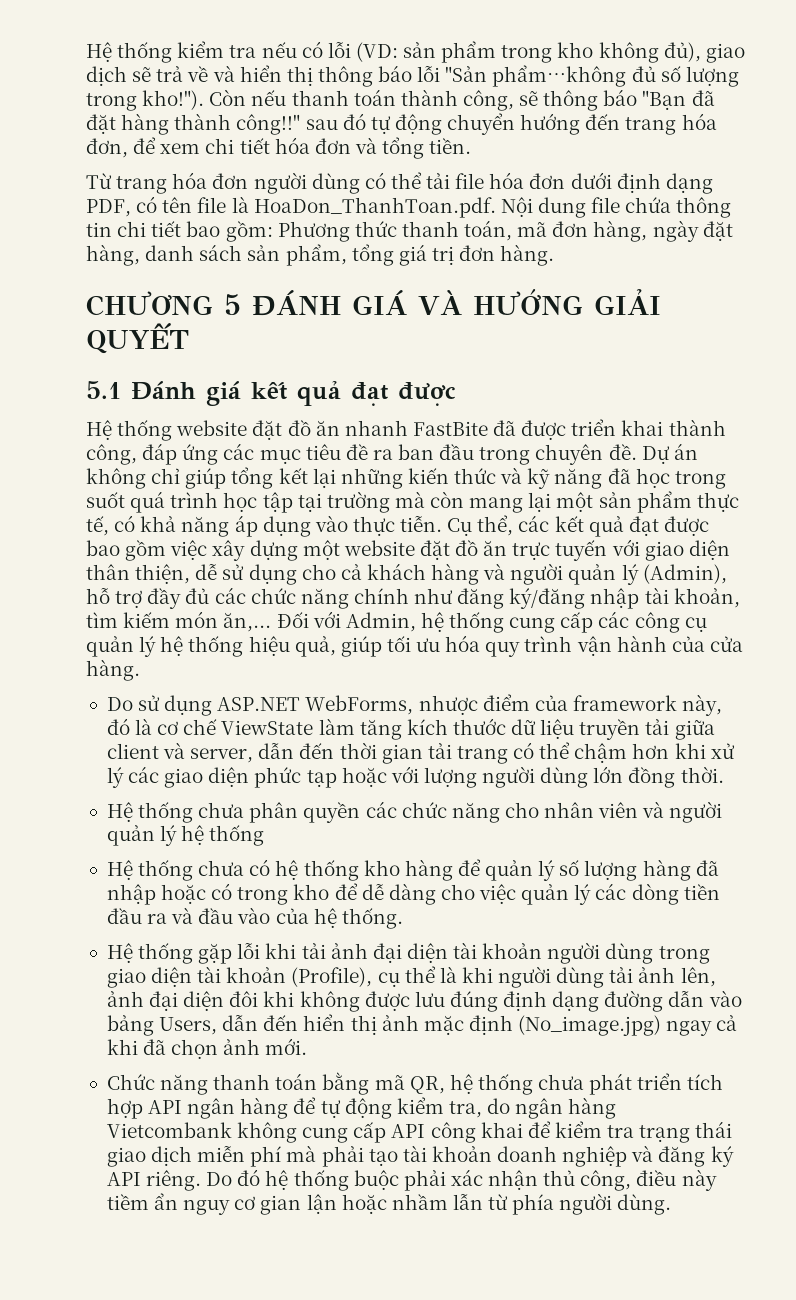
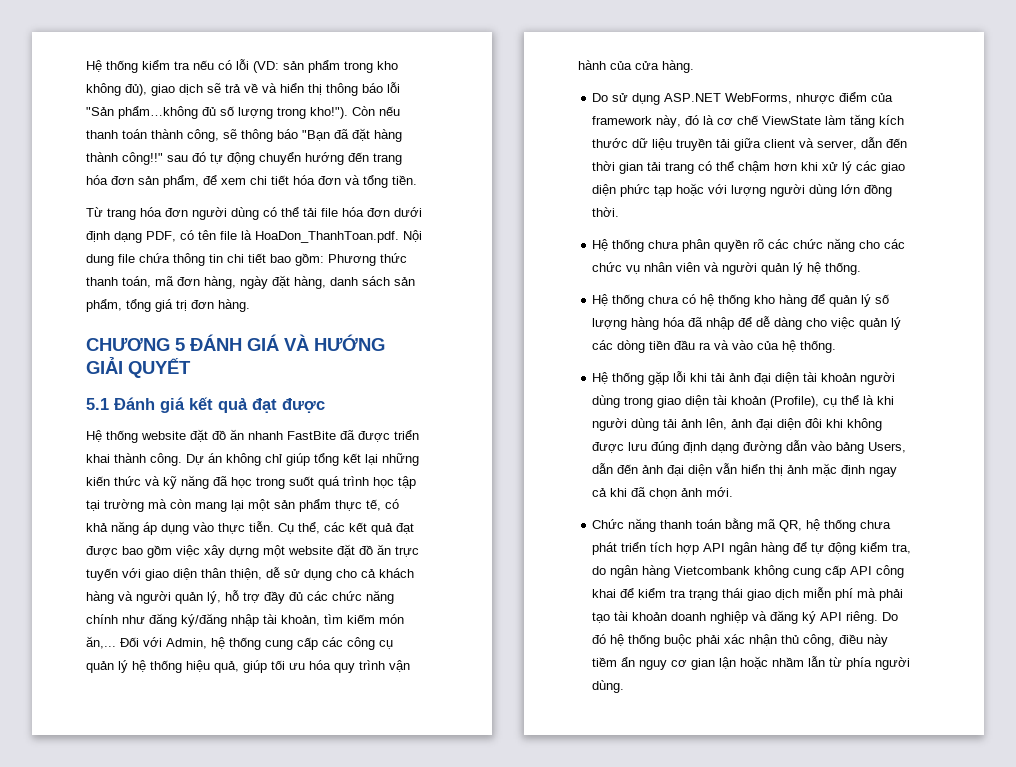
- Còn nếu thanh toán thành công, sẽ thông báo "Bạn đã đặt hàng thành công!!" sau đó tự động chuyển hướng đến trang hóa đơn, để xem chi tiết hóa đơn và tổng tiền.
+ Còn nếu thanh toán thành công, sẽ thông báo "Bạn đã đặt hàng thành công!!" sau đó tự động chuyển hướng đến trang hóa đơn sản phẩm, để xem chi tiết hóa đơn và tổng tiền.
- Hệ thống website đặt đồ ăn nhanh FastBite đã được triển khai thành công, đáp ứng các mục tiêu đề ra ban đầu trong chuyên đề.
+ Hệ thống website đặt đồ ăn nhanh FastBite đã được triển khai thành công.
- Cụ thể, các kết quả đạt được bao gồm việc xây dựng một website đặt đồ ăn trực tuyến với giao diện thân thiện, dễ sử dụng cho cả khách hàng và người quản lý (Admin), hỗ trợ đầy đủ các chức năng chính như đăng ký/đăng nhập tài khoản, tìm kiếm món ăn,...
+ Cụ thể, các kết quả đạt được bao gồm việc xây dựng một website đặt đồ ăn trực tuyến với giao diện thân thiện, dễ sử dụng cho cả khách hàng và người quản lý, hỗ trợ đầy đủ các chức năng chính như đăng ký/đăng nhập tài khoản, tìm kiếm món ăn,...
- Hệ thống chưa phân quyền các chức năng cho nhân viên và người quản lý hệ thống
+ Hệ thống chưa phân quyền rõ các chức năng cho các chức vụ nhân viên và người quản lý hệ thống.
- Hệ thống chưa có hệ thống kho hàng để quản lý số lượng hàng đã nhập hoặc có trong kho để dễ dàng cho việc quản lý các dòng tiền đầu ra và đầu vào của hệ thống.
+ Hệ thống chưa có hệ thống kho hàng để quản lý số lượng hàng hóa đã nhập để dễ dàng cho việc quản lý các dòng tiền đầu ra và vào của hệ thống.
- Hệ thống gặp lỗi khi tải ảnh đại diện tài khoản người dùng trong giao diện tài khoản (Profile), cụ thể là khi người dùng tải ảnh lên, ảnh đại diện đôi khi không được lưu đúng định dạng đường dẫn vào bảng Users, dẫn đến hiển thị ảnh mặc định (No_image.jpg) ngay cả khi đã chọn ảnh mới.
+ Hệ thống gặp lỗi khi tải ảnh đại diện tài khoản người dùng trong giao diện tài khoản (Profile), cụ thể là khi người dùng tải ảnh lên, ảnh đại diện đôi khi không được lưu đúng định dạng đường dẫn vào bảng Users, dẫn đến ảnh đại diện vẫn hiển thị ảnh mặc định ngay cả khi đã chọn ảnh mới.

